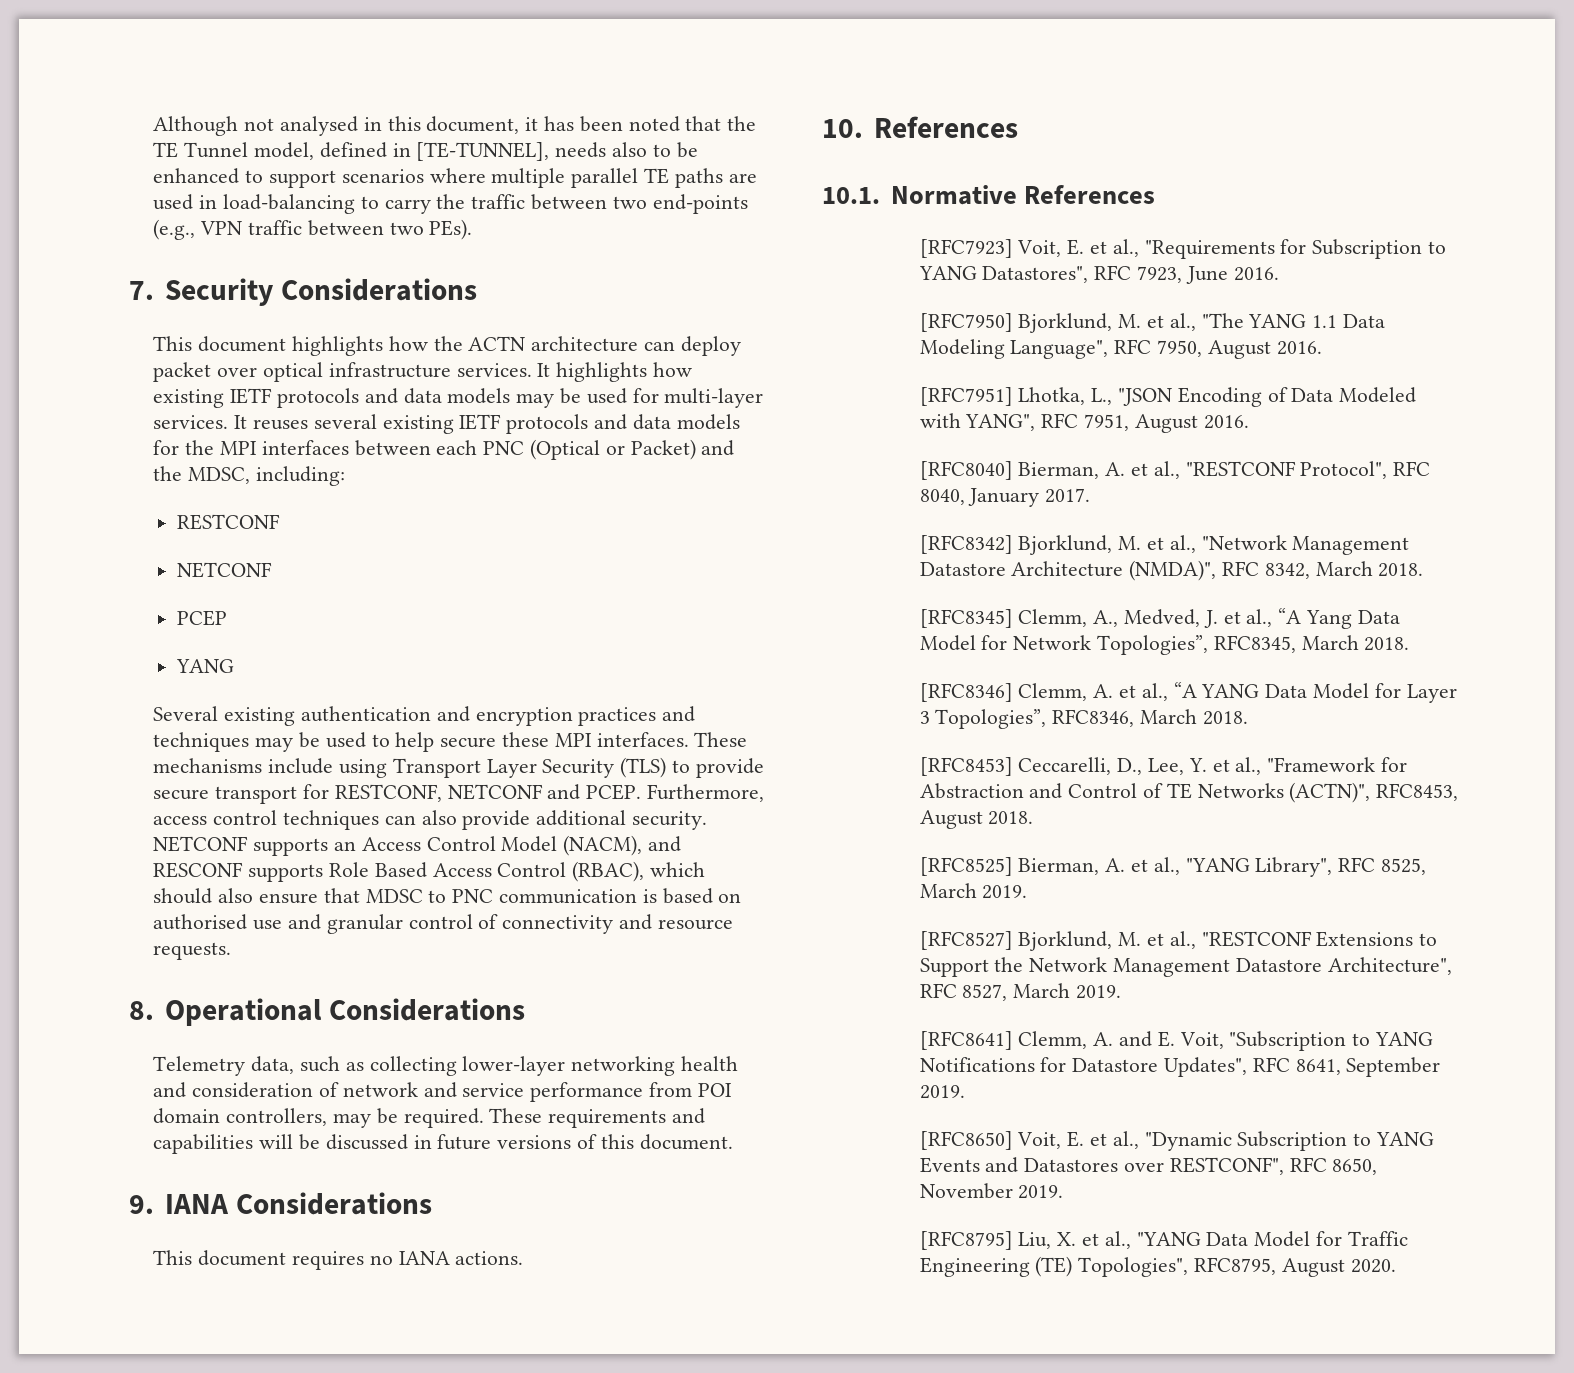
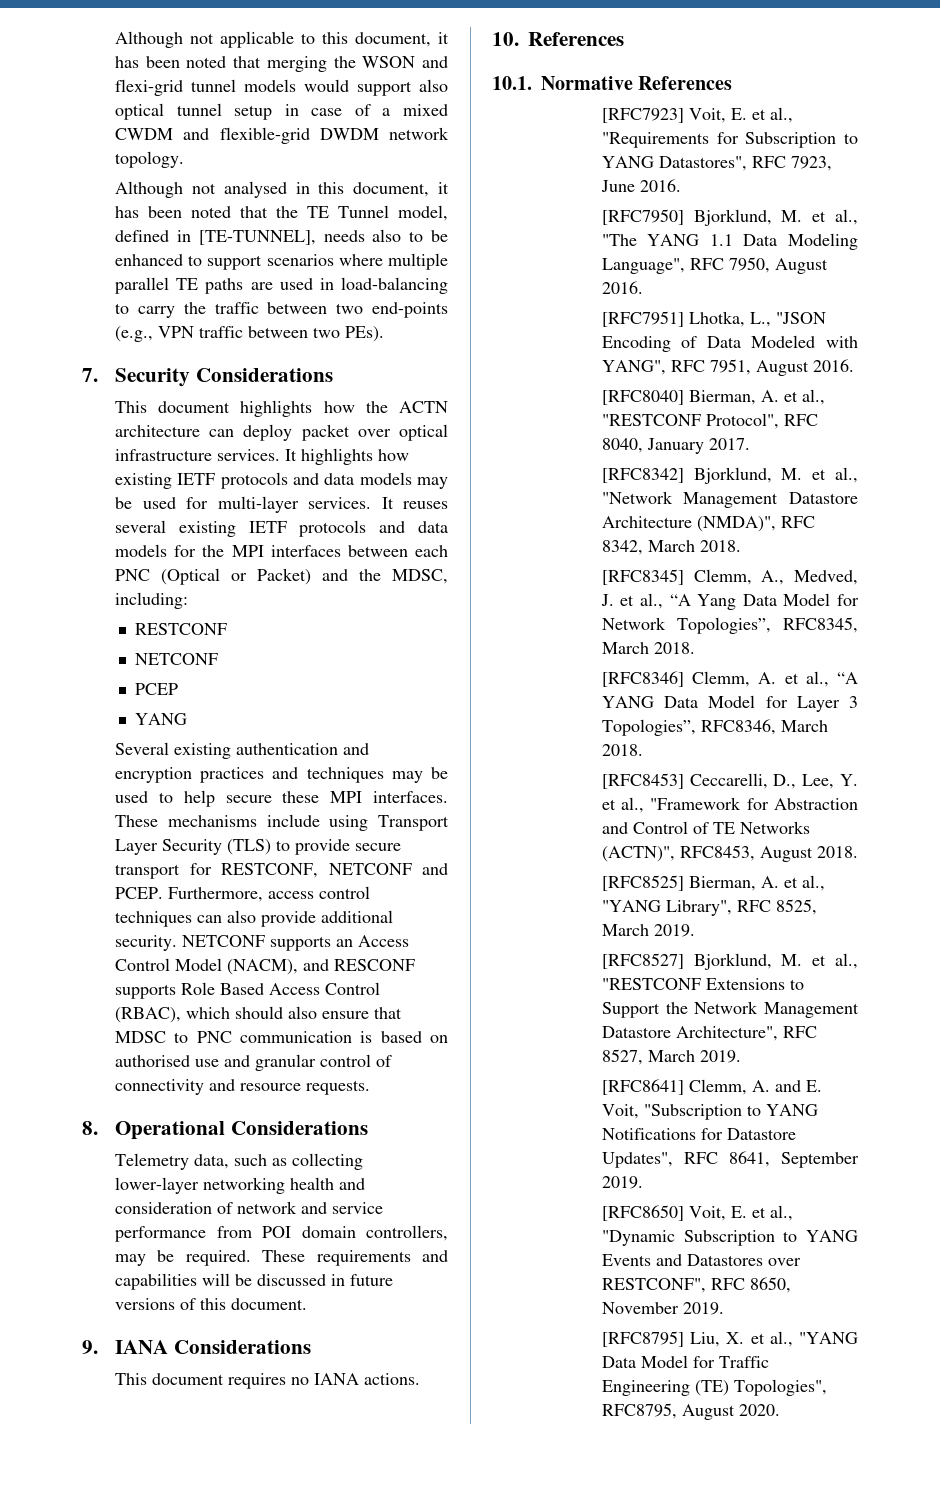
+ Although not applicable to this document, it has been noted that merging the WSON and flexi-grid tunnel models would support also optical tunnel setup in case of a mixed CWDM and flexible-grid DWDM network topology.

